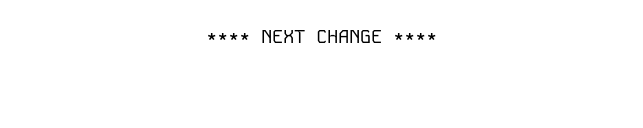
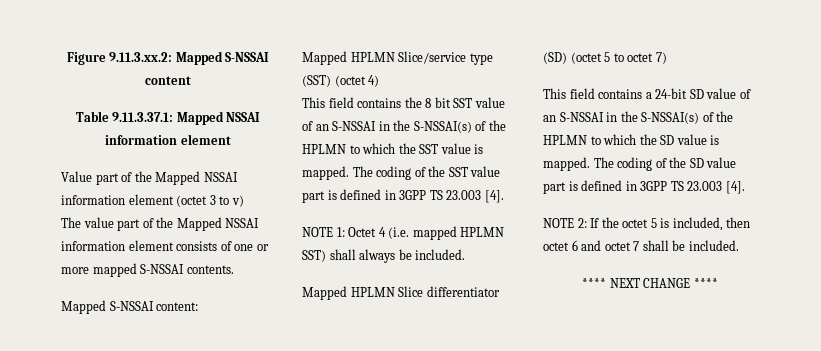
+ Figure 9.11.3.xx.2: Mapped S-NSSAI content
+ Table 9.11.3.37.1: Mapped NSSAI information element
+ Value part of the Mapped NSSAI information element (octet 3 to v)
+ The value part of the Mapped NSSAI information element consists of one or more mapped S-NSSAI contents.
+ Mapped S-NSSAI content:
+ Mapped HPLMN Slice/service type (SST) (octet 4)
+ This field contains the 8 bit SST value of an S-NSSAI in the S-NSSAI(s) of the HPLMN to which the SST value is mapped. The coding of the SST value part is defined in 3GPP TS 23.003 [4].
+ NOTE 1: Octet 4 (i.e. mapped HPLMN SST) shall always be included.
+ Mapped HPLMN Slice differentiator (SD) (octet 5 to octet 7)
+ This field contains a 24-bit SD value of an S-NSSAI in the S-NSSAI(s) of the HPLMN to which the SD value is mapped. The coding of the SD value part is defined in 3GPP TS 23.003 [4].
+ NOTE 2: If the octet 5 is included, then octet 6 and octet 7 shall be included.

